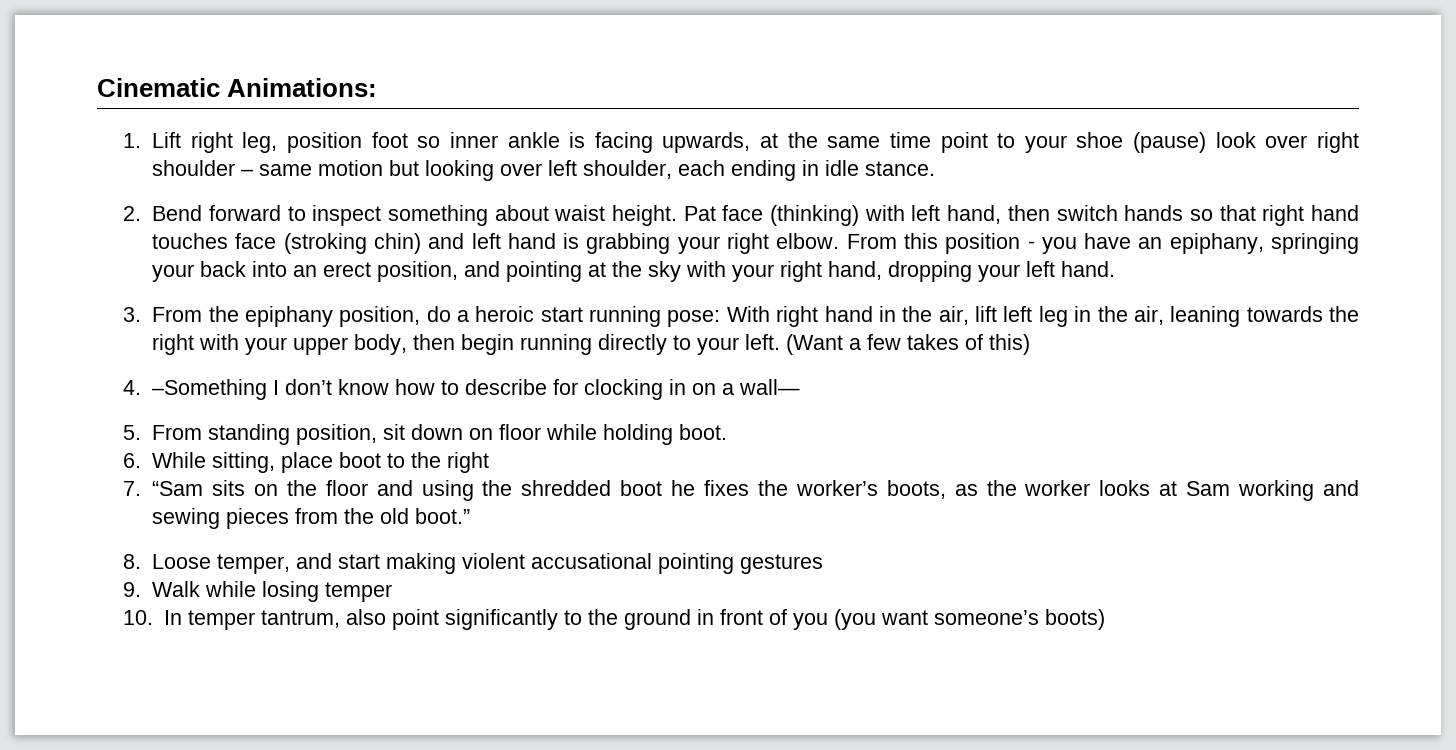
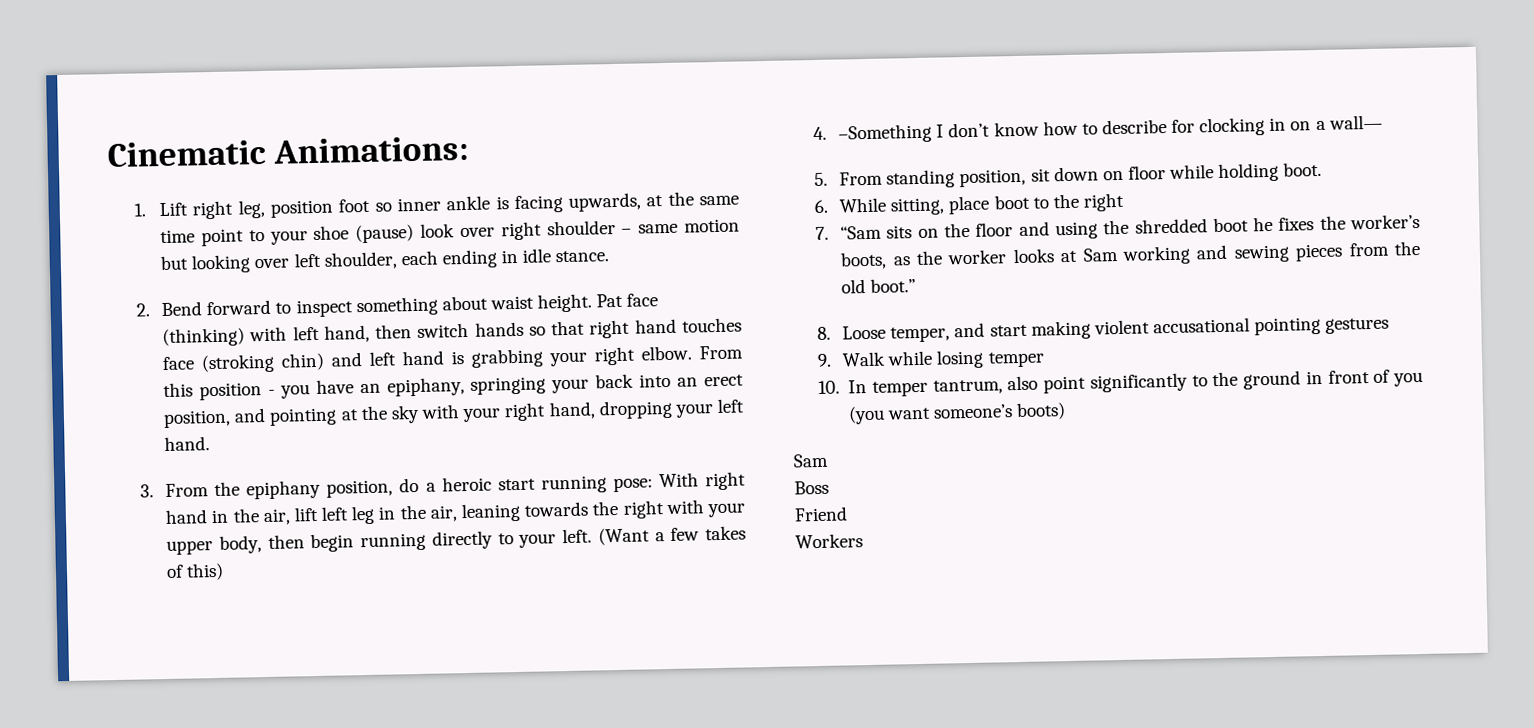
  10. In temper tantrum, also point significantly to the ground in front of you (you want someone’s boots)
+ Sam
+ Boss
+ Friend
+ Workers

